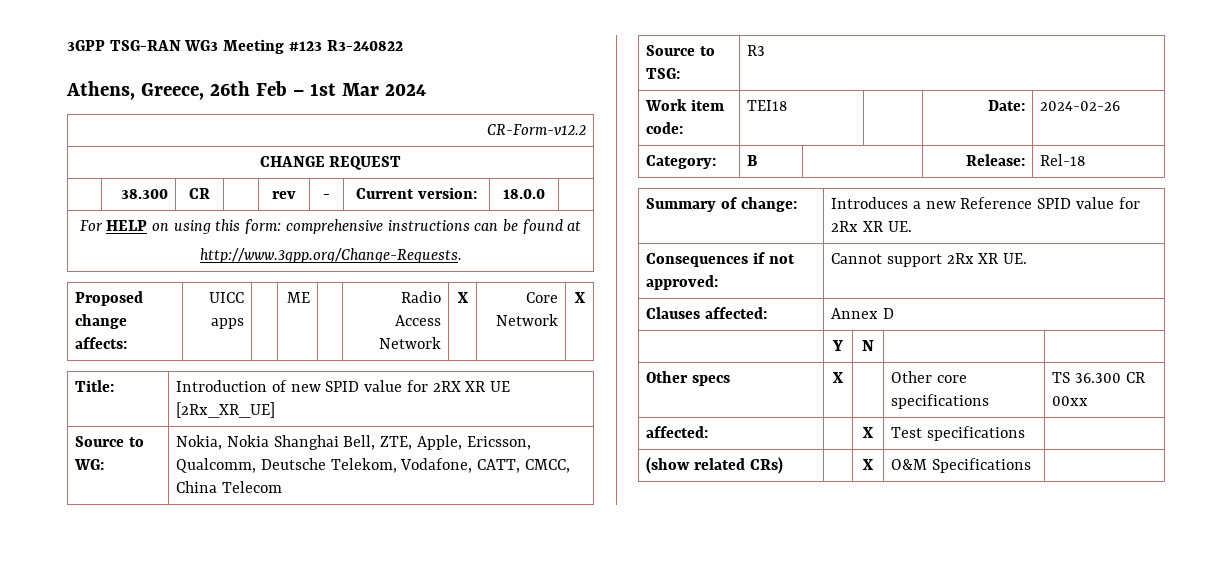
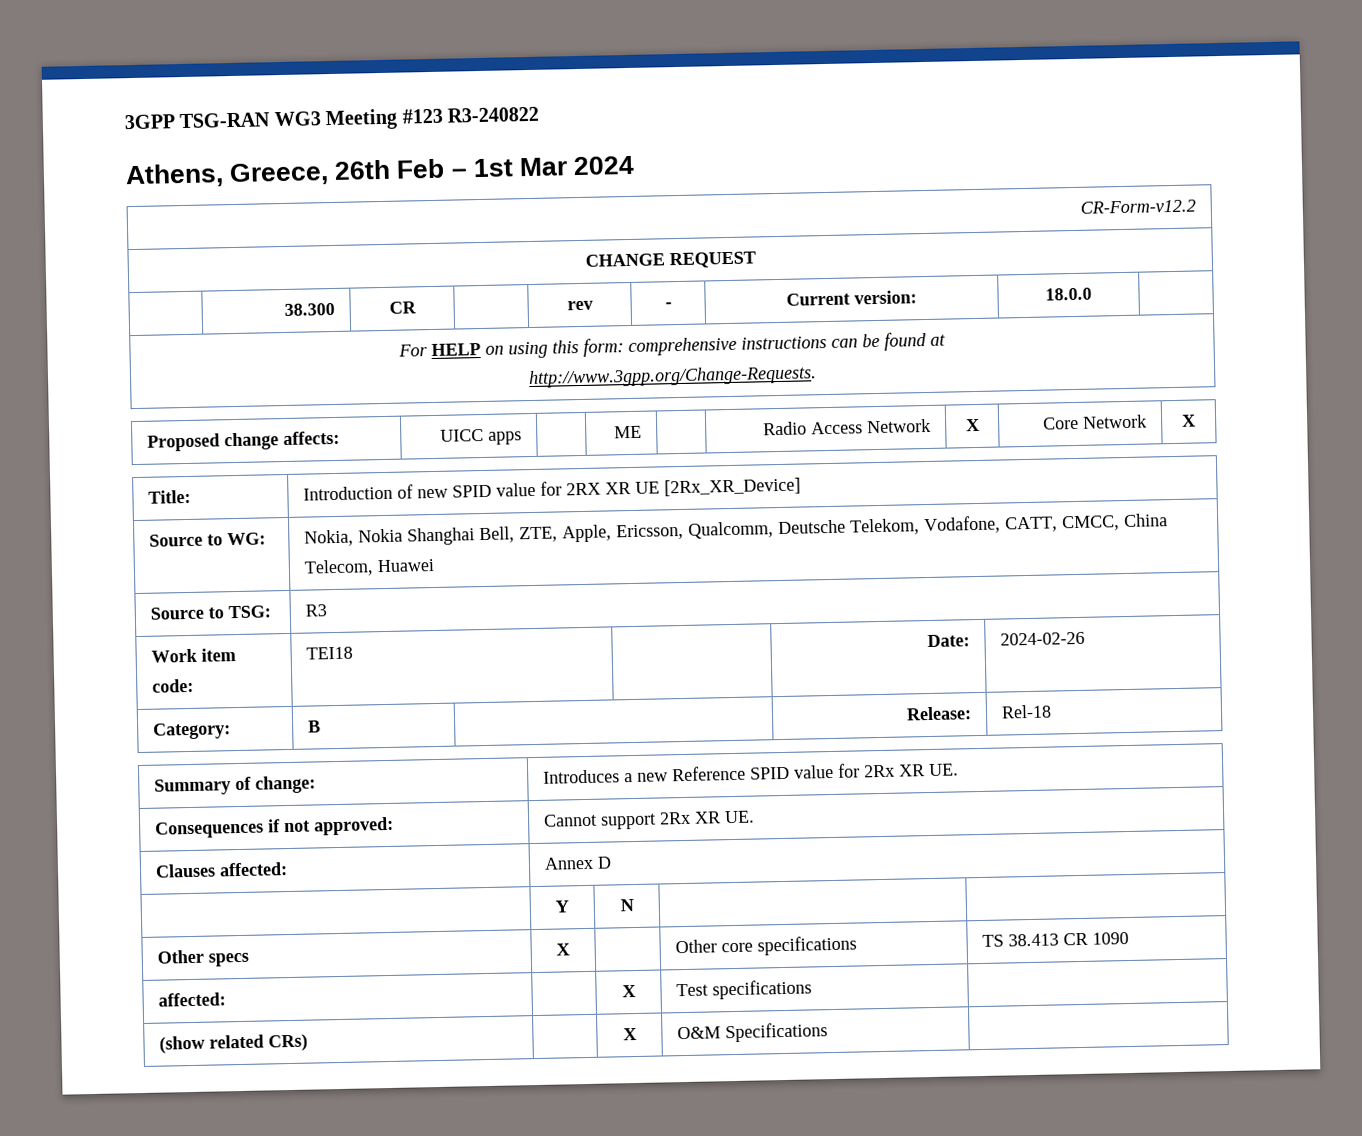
- Title: | Introduction of new SPID value for 2RX XR UE [2Rx_XR_UE]
+ Title: | Introduction of new SPID value for 2RX XR UE [2Rx_XR_Device]
- Source to WG: | Nokia, Nokia Shanghai Bell, ZTE, Apple, Ericsson, Qualcomm, Deutsche Telekom, Vodafone, CATT, CMCC, China Telecom
+ Source to WG: | Nokia, Nokia Shanghai Bell, ZTE, Apple, Ericsson, Qualcomm, Deutsche Telekom, Vodafone, CATT, CMCC, China Telecom, Huawei
- Other specs | X | | Other core specifications | TS 36.300 CR 00xx
+ Other specs | X | | Other core specifications | TS 38.413 CR 1090

